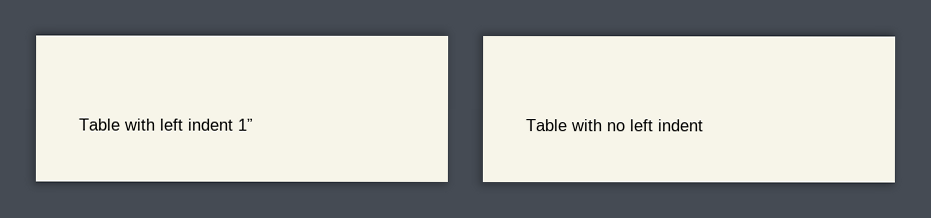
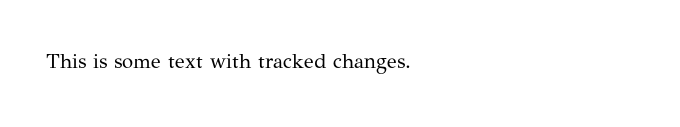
- Table with left indent 1”
- Table with no left indent
+ This is some text with tracked changes.

